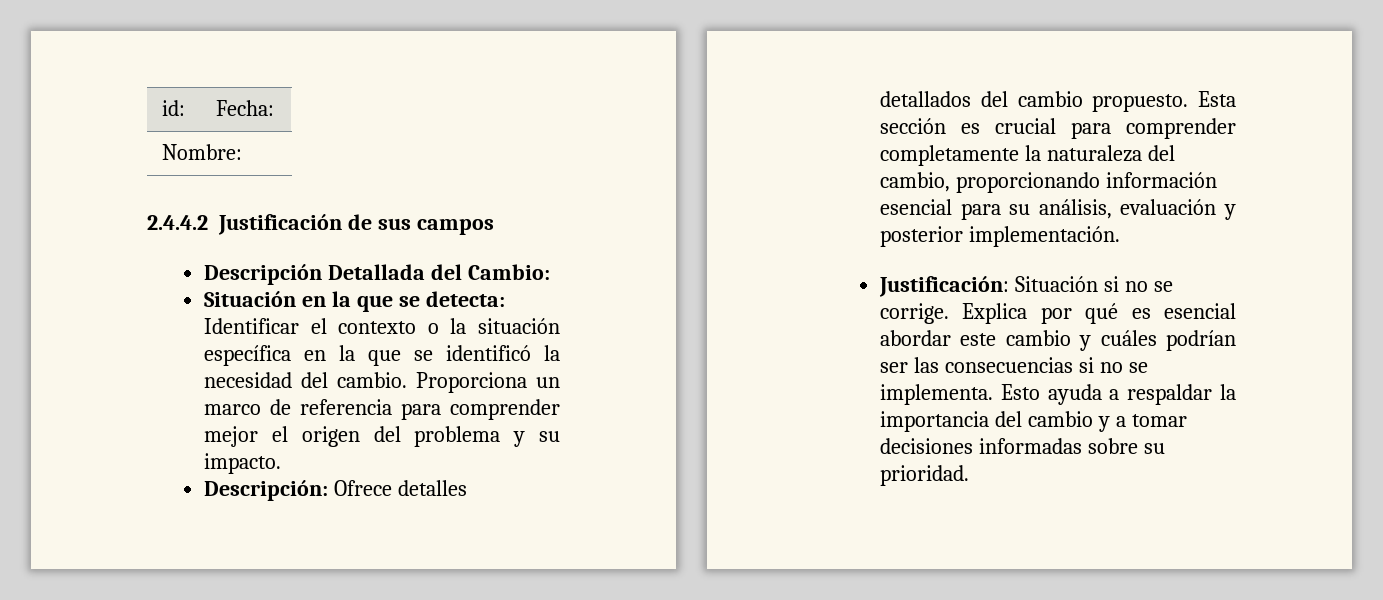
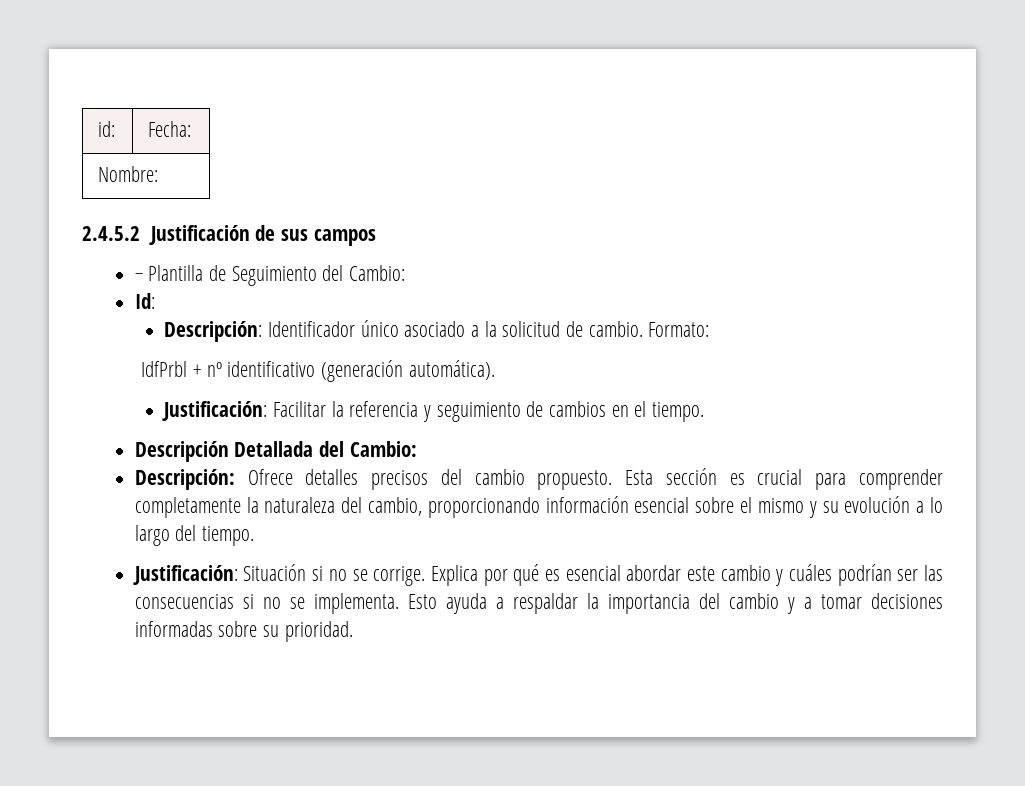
- 2.4.4.2 Justificación de sus campos
+ 2.4.5.2 Justificación de sus campos
+ − Plantilla de Seguimiento del Cambio:
+ Id:
+ Descripción: Identificador único asociado a la solicitud de cambio. Formato:
+ IdfPrbl + nº identificativo (generación automática).
+ Justificación: Facilitar la referencia y seguimiento de cambios en el tiempo.
  Descripción Detallada del Cambio:
- Situación en la que se detecta: Identificar el contexto o la situación específica en la que se identificó la necesidad del cambio. Proporciona un marco de referencia para comprender mejor el origen del problema y su impacto.
- Descripción: Ofrece detalles detallados del cambio propuesto.
+ Descripción: Ofrece detalles precisos del cambio propuesto.
- Esta sección es crucial para comprender completamente la naturaleza del cambio, proporcionando información esencial para su análisis, evaluación y posterior implementación.
+ Esta sección es crucial para comprender completamente la naturaleza del cambio, proporcionando información esencial sobre el mismo y su evolución a lo largo del tiempo.

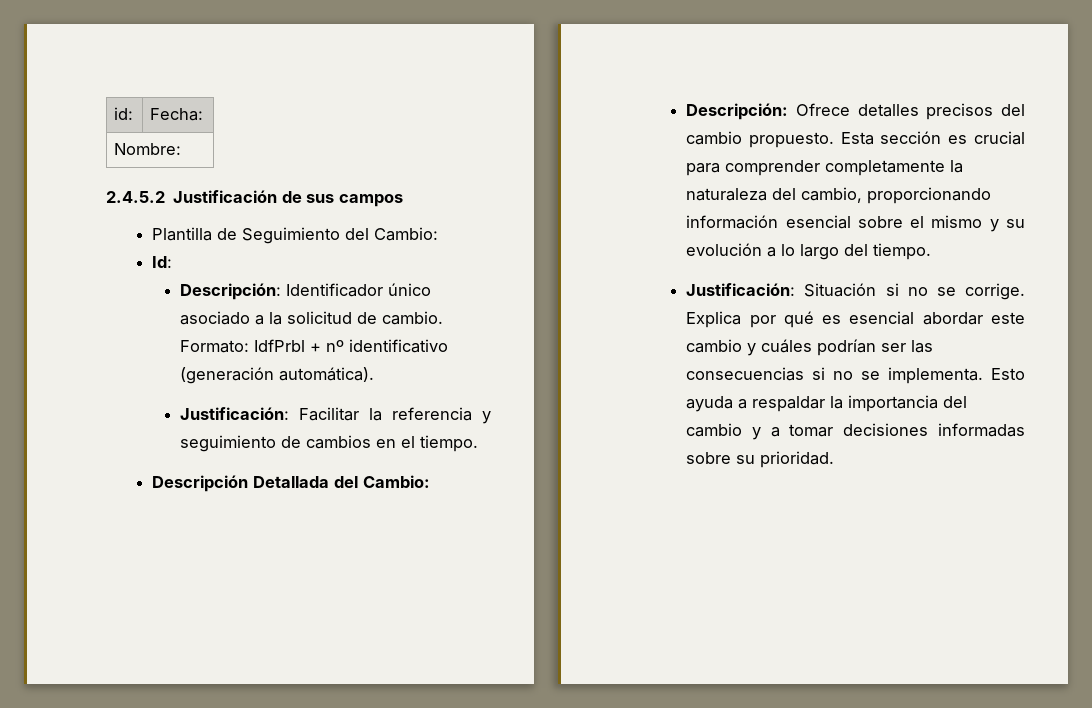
- − Plantilla de Seguimiento del Cambio:
+ Plantilla de Seguimiento del Cambio:
- Formato:
- IdfPrbl + nº identificativo (generación automática).
+ Formato: IdfPrbl + nº identificativo (generación automática).

